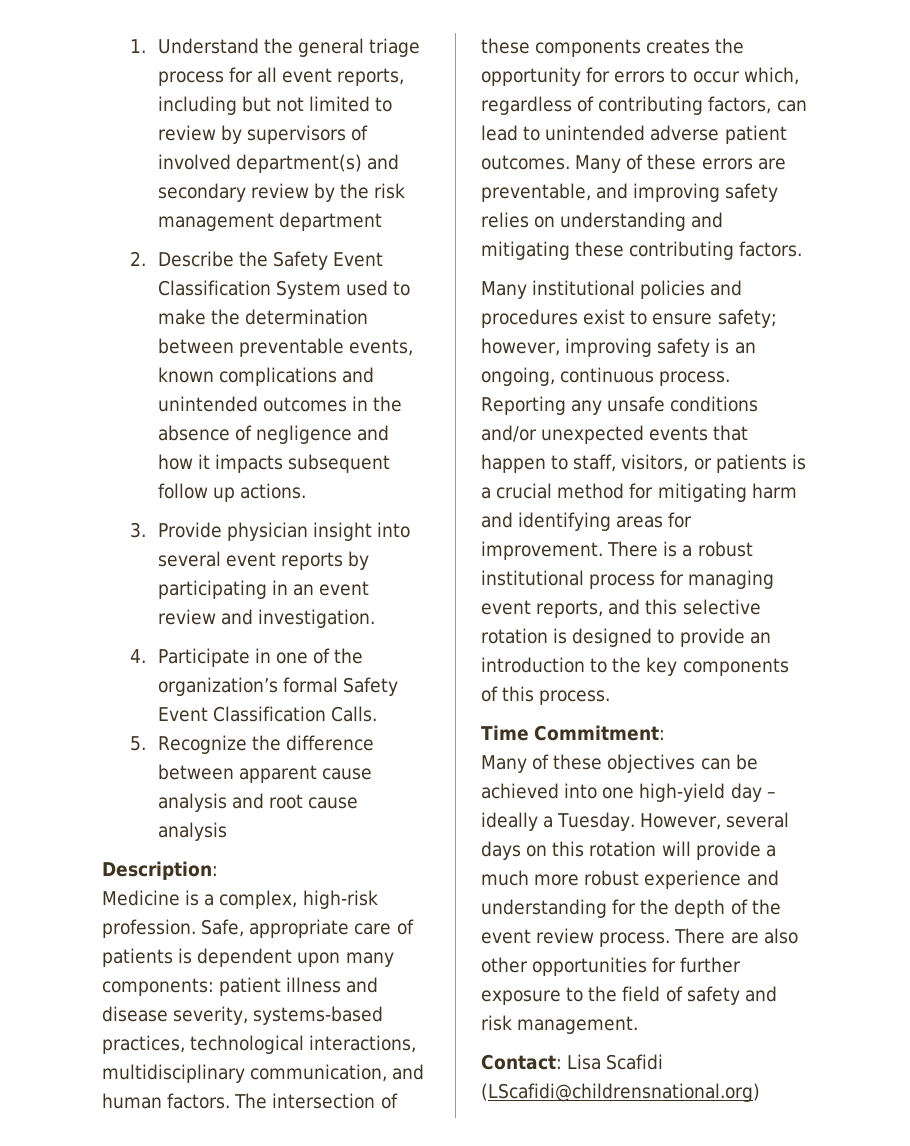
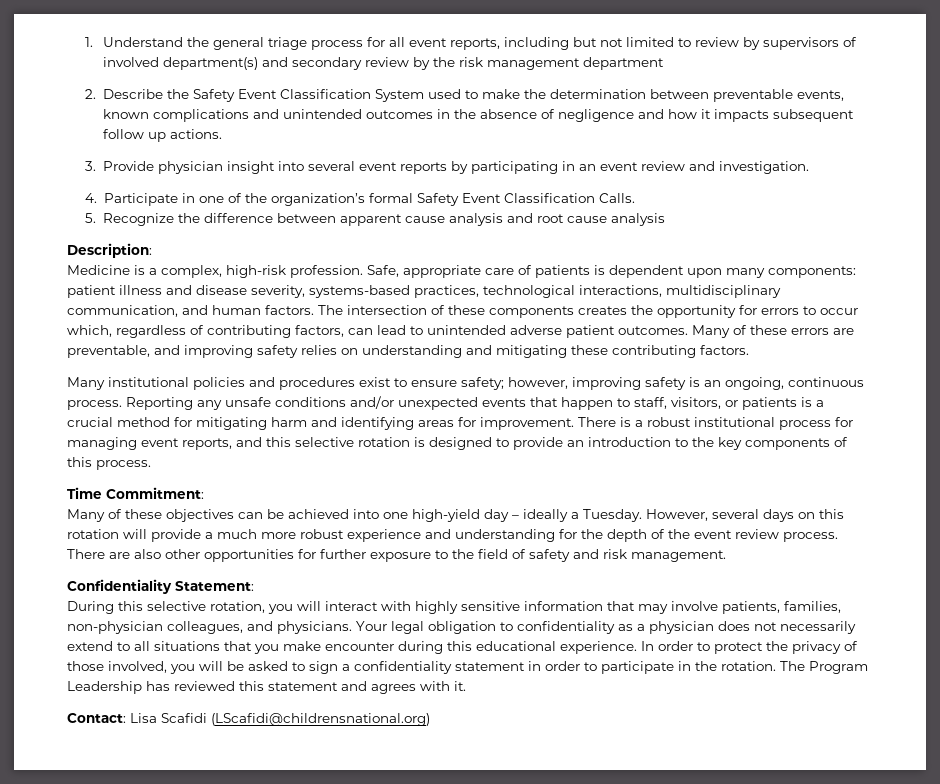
+ Confidentiality Statement:
+ During this selective rotation, you will interact with highly sensitive information that may involve patients, families, non-physician colleagues, and physicians. Your legal obligation to confidentiality as a physician does not necessarily extend to all situations that you make encounter during this educational experience. In order to protect the privacy of those involved, you will be asked to sign a confidentiality statement in order to participate in the rotation. The Program Leadership has reviewed this statement and agrees with it.

